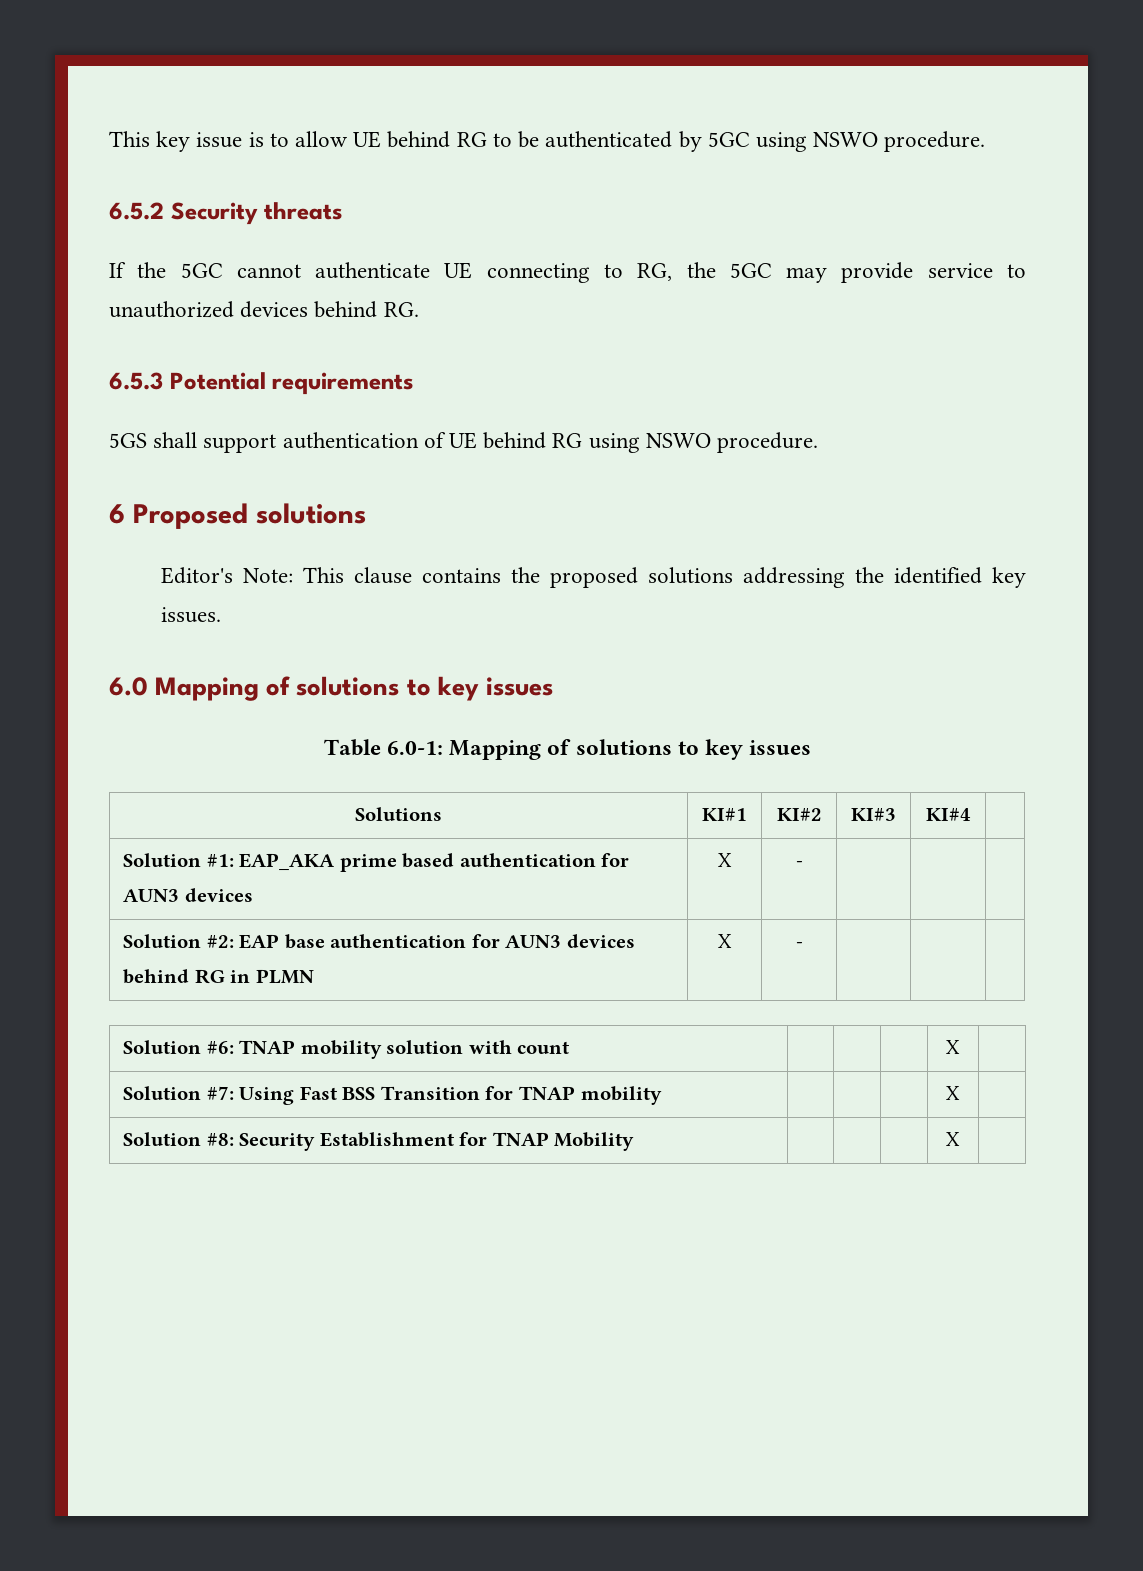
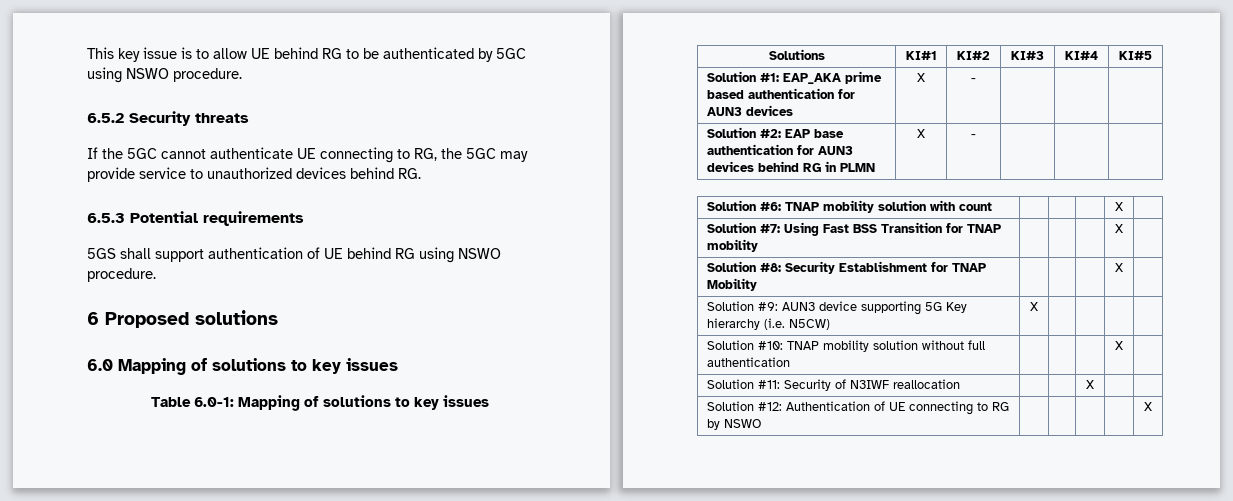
- Editor's Note: This clause contains the proposed solutions addressing the identified key issues.
- Solutions | KI#1 | KI#2 | KI#3 | KI#4 |
+ Solutions | KI#1 | KI#2 | KI#3 | KI#4 | KI#5
+ Solution #9: AUN3 device supporting 5G Key hierarchy (i.e. N5CW) | X | | | |
+ Solution #10: TNAP mobility solution without full authentication | | | | X |
+ Solution #11: Security of N3IWF reallocation | | | X | |
+ Solution #12: Authentication of UE connecting to RG by NSWO | | | | | X

